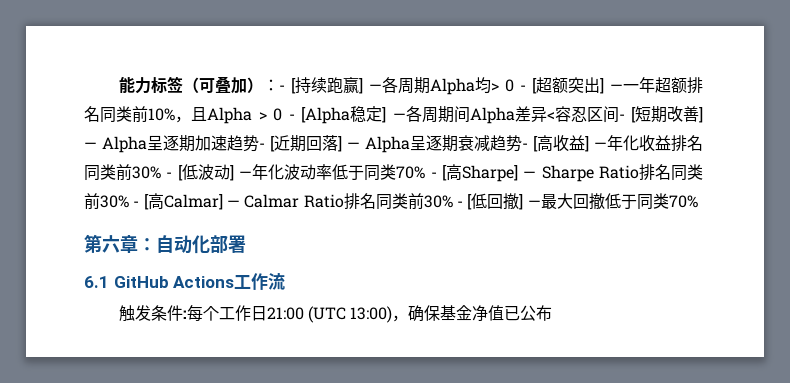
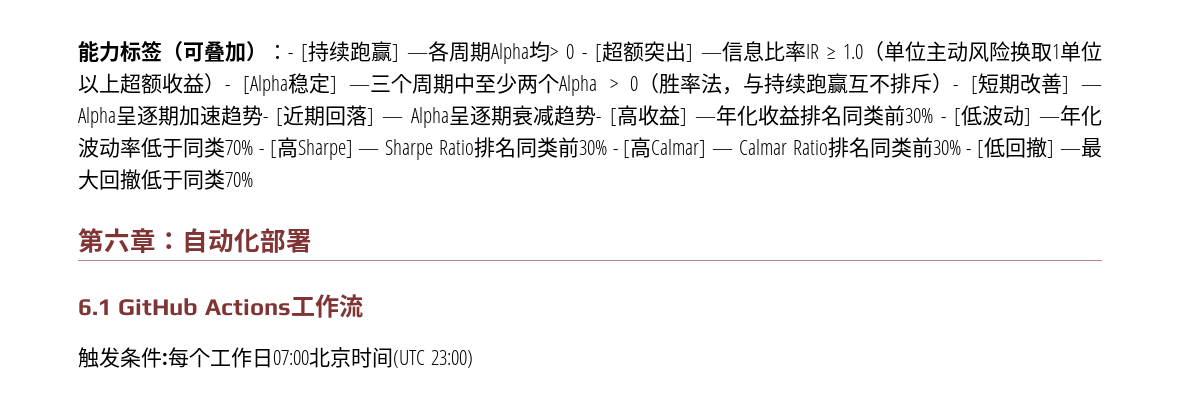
- - [持续跑赢] —各周期Alpha均> 0 - [超额突出] —一年超额排名同类前10%，且Alpha > 0 - [Alpha稳定] —各周期间Alpha差异<容忍区间- [短期改善] — Alpha呈逐期加速趋势- [近期回落] — Alpha呈逐期衰减趋势- [高收益] —年化收益排名同类前30% - [低波动] —年化波动率低于同类70% - [高Sharpe] — Sharpe Ratio排名同类前30% - [高Calmar] — Calmar Ratio排名同类前30% - [低回撤] —最大回撤低于同类70%
+ - [持续跑赢] —各周期Alpha均> 0 - [超额突出] —信息比率IR ≥ 1.0（单位主动风险换取1单位以上超额收益）- [Alpha稳定] —三个周期中至少两个Alpha > 0（胜率法，与持续跑赢互不排斥）- [短期改善] — Alpha呈逐期加速趋势- [近期回落] — Alpha呈逐期衰减趋势- [高收益] —年化收益排名同类前30% - [低波动] —年化波动率低于同类70% - [高Sharpe] — Sharpe Ratio排名同类前30% - [高Calmar] — Calmar Ratio排名同类前30% - [低回撤] —最大回撤低于同类70%
- 触发条件:每个工作日21:00 (UTC 13:00)，确保基金净值已公布
+ 触发条件:每个工作日07:00北京时间(UTC 23:00)

